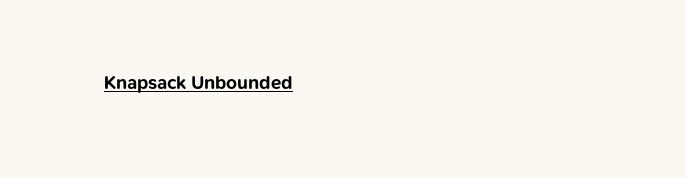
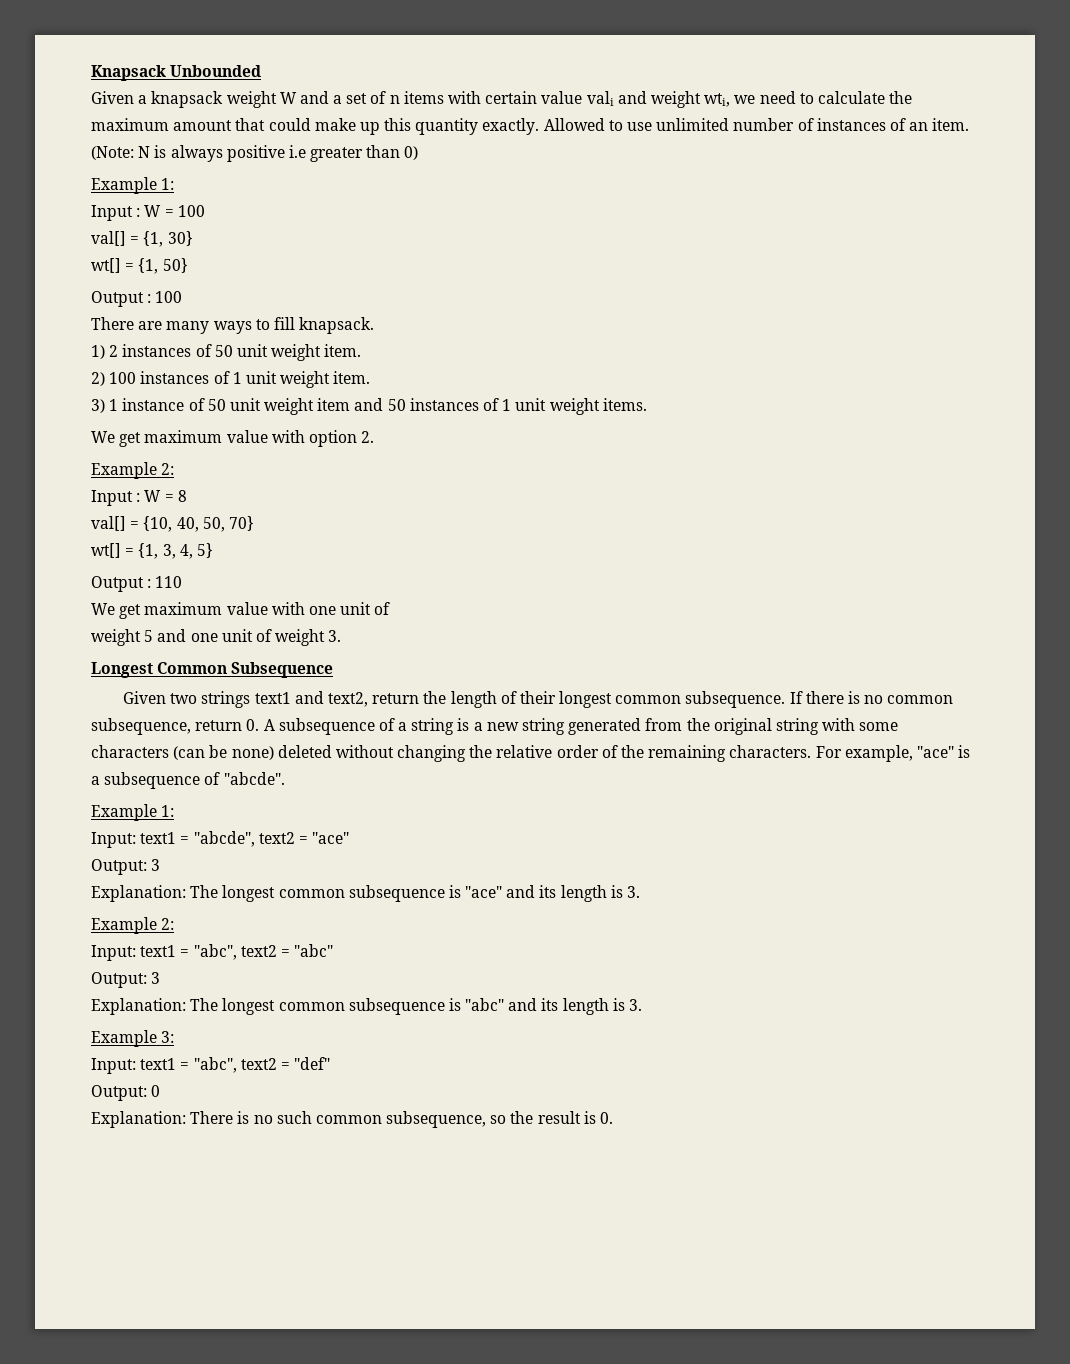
+ Given a knapsack weight W and a set of n items with certain value vali and weight wti, we need to calculate the maximum amount that could make up this quantity exactly. Allowed to use unlimited number of instances of an item. (Note: N is always positive i.e greater than 0)
+ Example 1:
+ Input : W = 100
+ val[] = {1, 30}
+ wt[] = {1, 50}
+ Output : 100
+ There are many ways to fill knapsack.
+ 1) 2 instances of 50 unit weight item.
+ 2) 100 instances of 1 unit weight item.
+ 3) 1 instance of 50 unit weight item and 50 instances of 1 unit weight items.
+ We get maximum value with option 2.
+ Example 2:
+ Input : W = 8
+ val[] = {10, 40, 50, 70}
+ wt[] = {1, 3, 4, 5}
+ Output : 110
+ We get maximum value with one unit of
+ weight 5 and one unit of weight 3.
+ Longest Common Subsequence
+ Given two strings text1 and text2, return the length of their longest common subsequence. If there is no common subsequence, return 0. A subsequence of a string is a new string generated from the original string with some characters (can be none) deleted without changing the relative order of the remaining characters. For example, "ace" is a subsequence of "abcde".
+ Example 1:
+ Input: text1 = "abcde", text2 = "ace"
+ Output: 3
+ Explanation: The longest common subsequence is "ace" and its length is 3.
+ Example 2:
+ Input: text1 = "abc", text2 = "abc"
+ Output: 3
+ Explanation: The longest common subsequence is "abc" and its length is 3.
+ Example 3:
+ Input: text1 = "abc", text2 = "def"
+ Output: 0
+ Explanation: There is no such common subsequence, so the result is 0.

